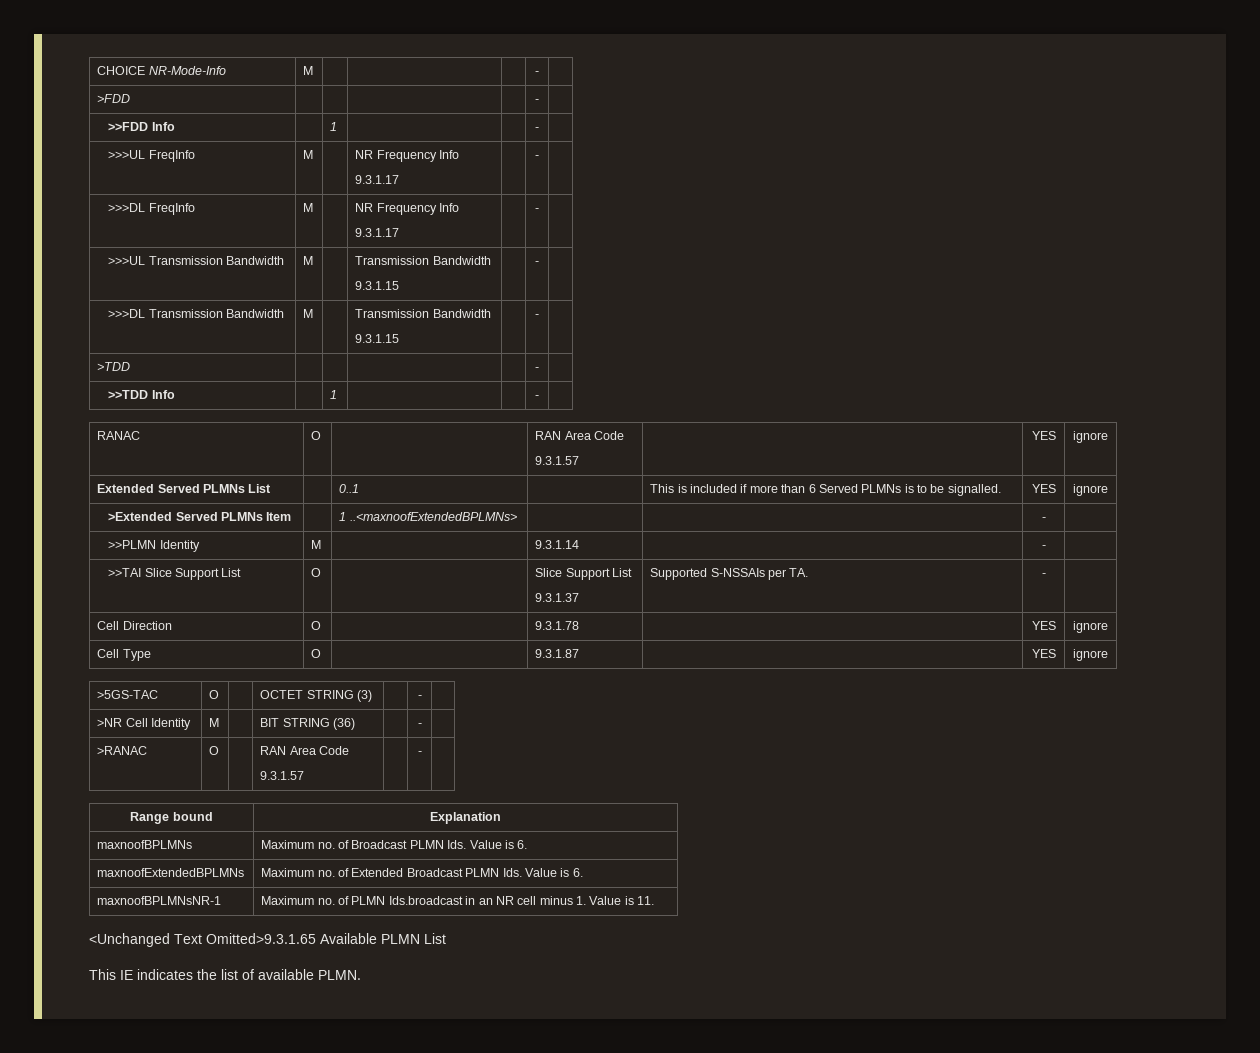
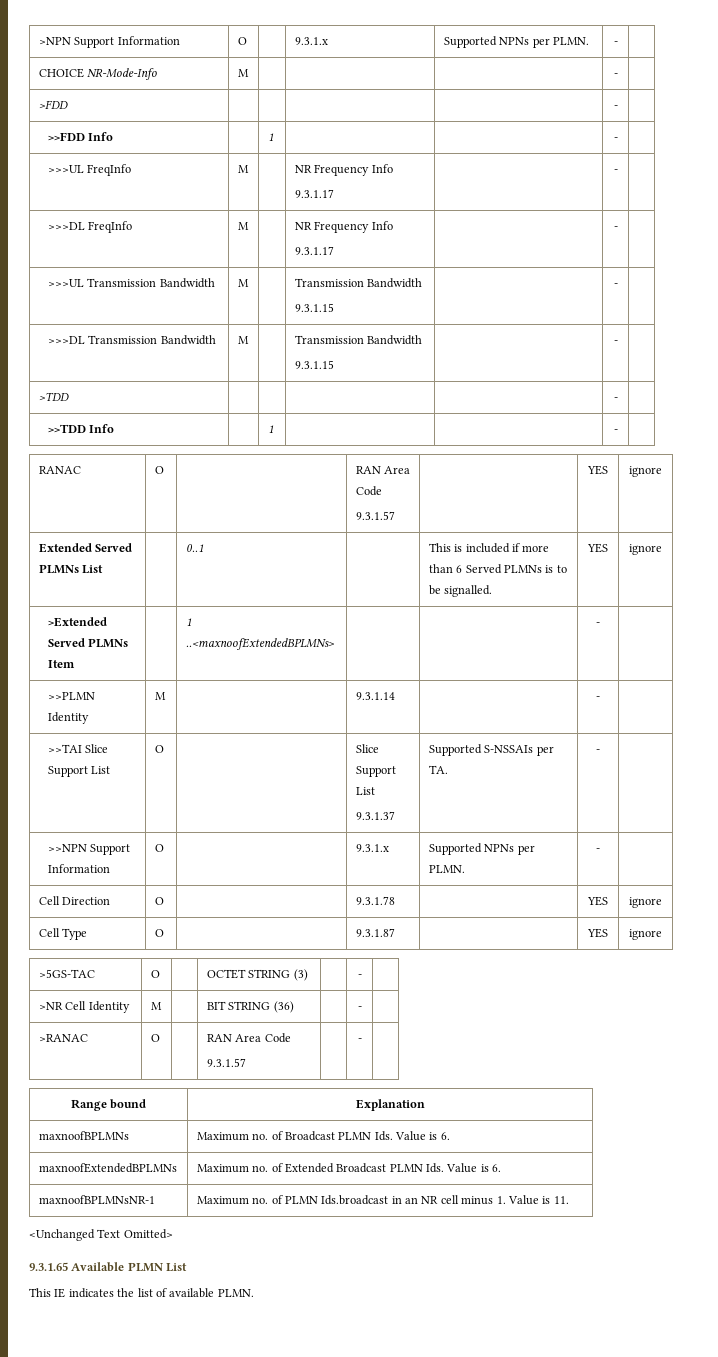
+ >NPN Support Information | O | | 9.3.1.x | Supported NPNs per PLMN. | - |
+ >>NPN Support Information | O | | 9.3.1.x | Supported NPNs per PLMN. | - |
- <Unchanged Text Omitted>9.3.1.65 Available PLMN List
+ <Unchanged Text Omitted>
+ 9.3.1.65 Available PLMN List

